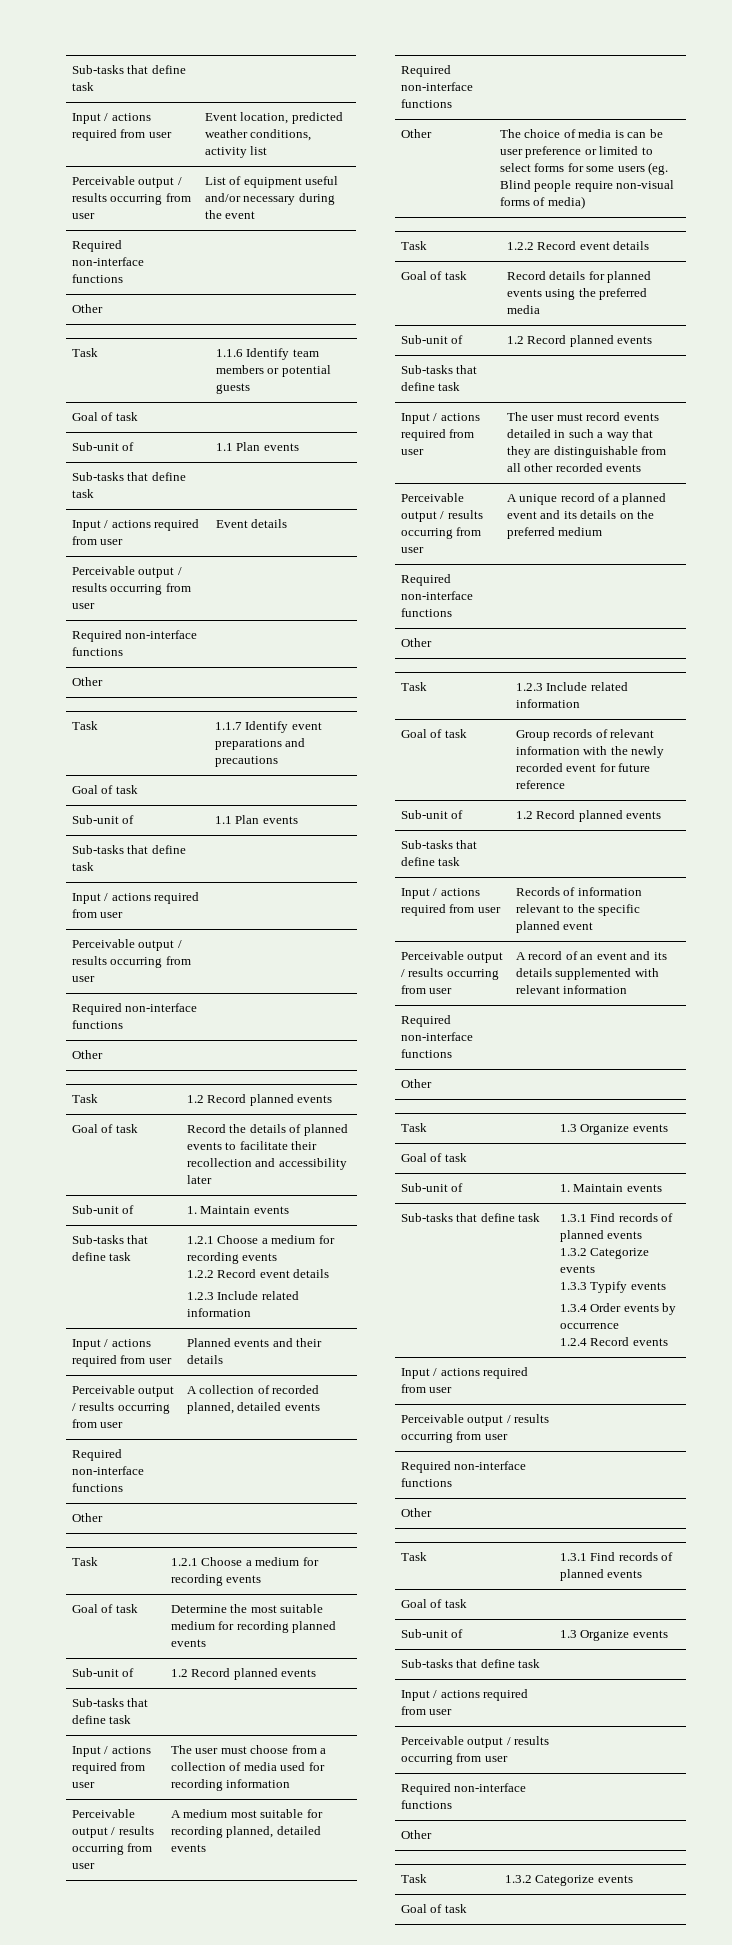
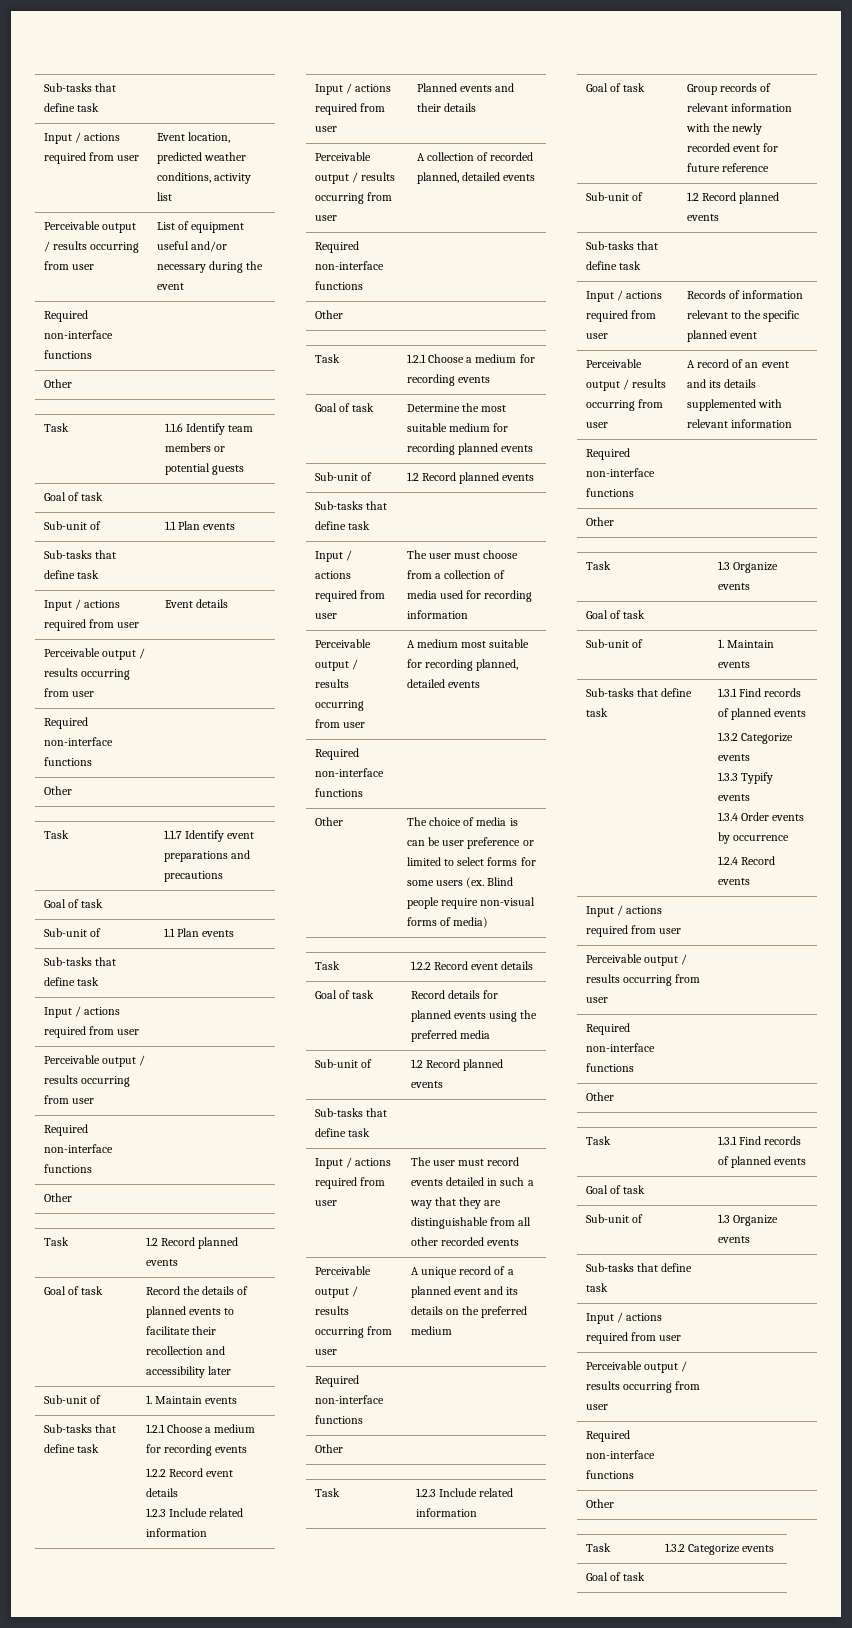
- Other | The choice of media is can be user preference or limited to select forms for some users (eg. Blind people require non-visual forms of media)
+ Other | The choice of media is can be user preference or limited to select forms for some users (ex. Blind people require non-visual forms of media)

